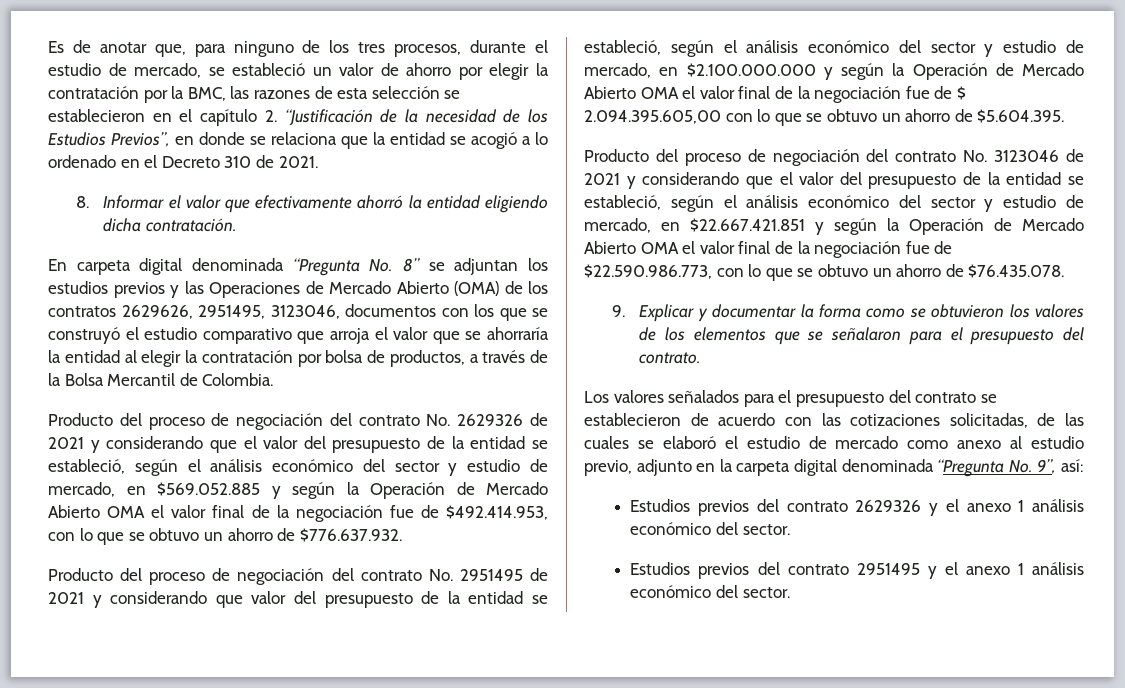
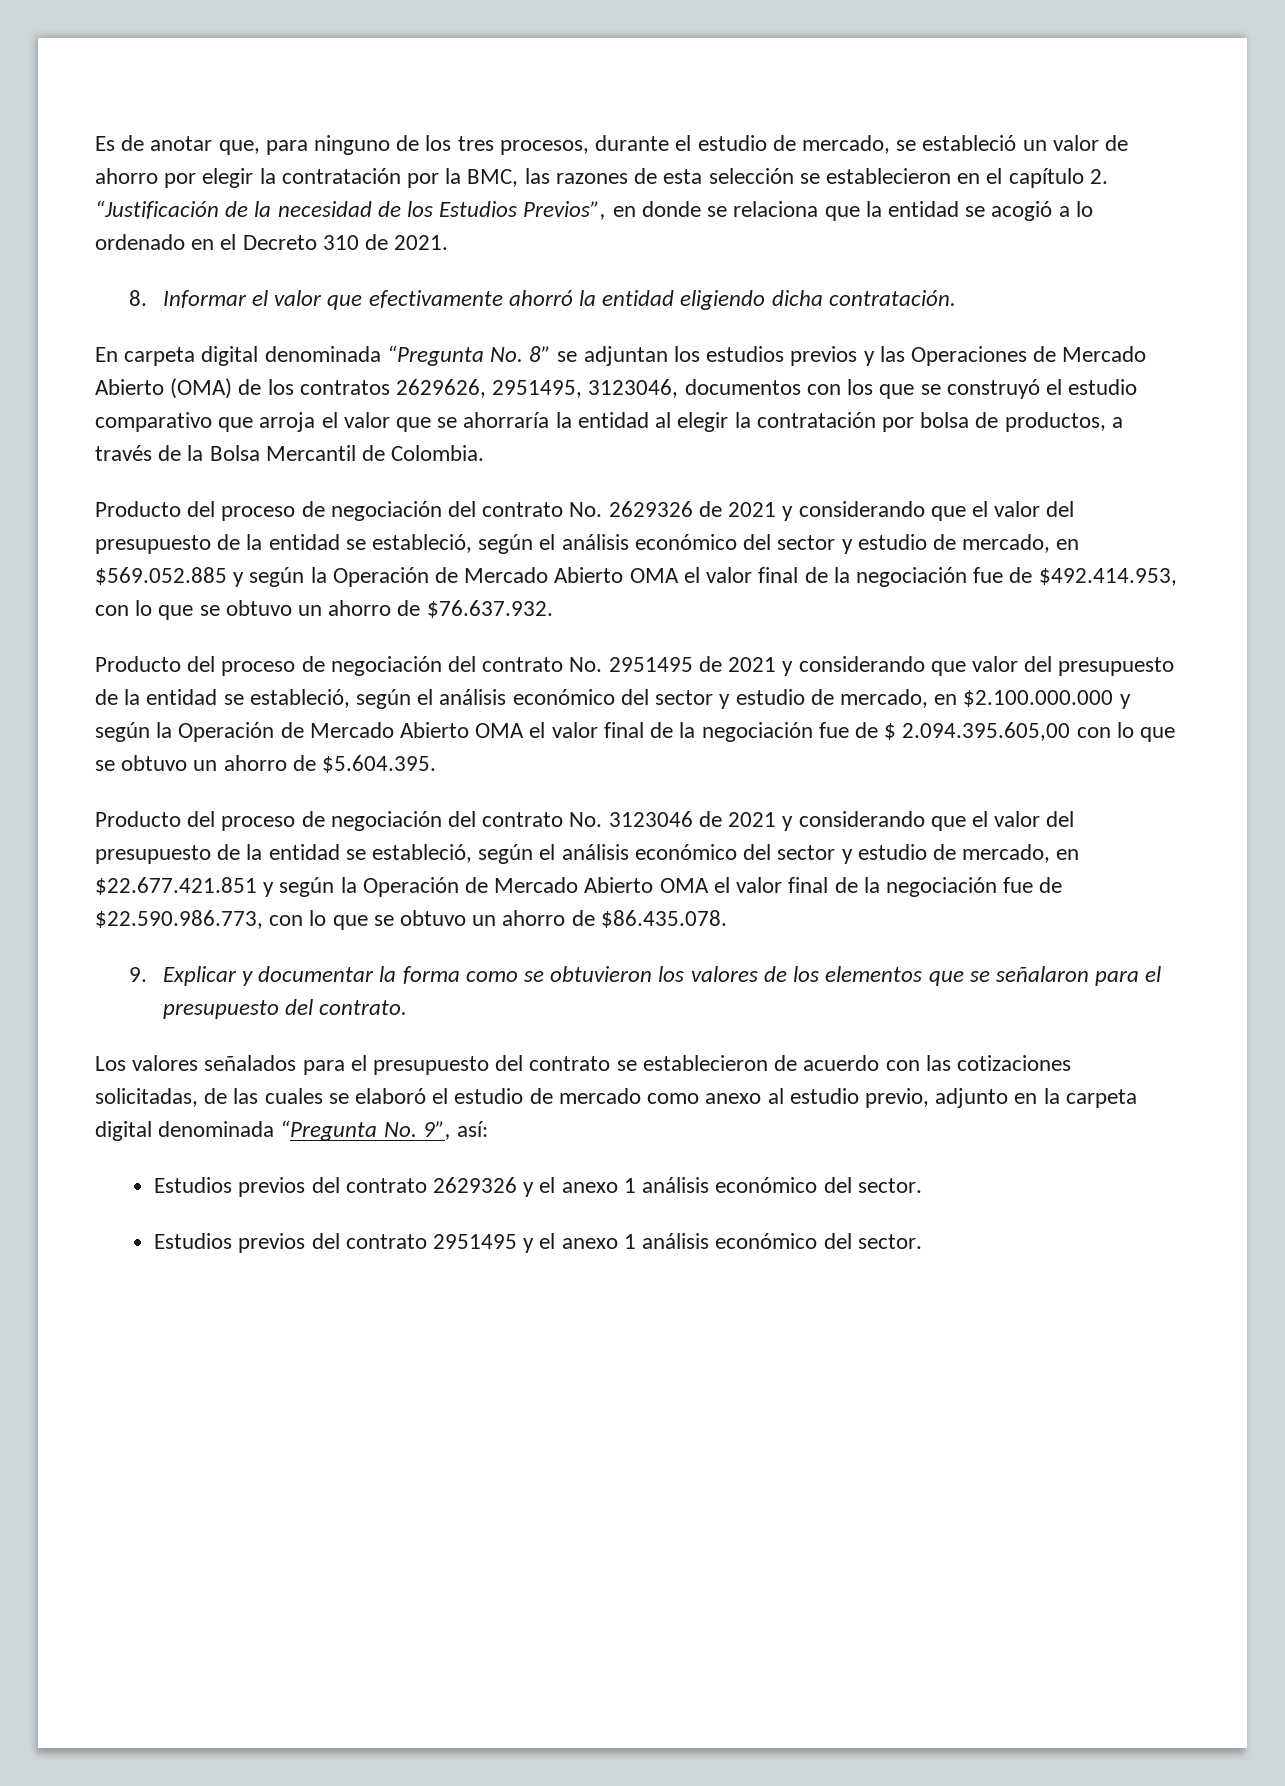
- Producto del proceso de negociación del contrato No. 2629326 de 2021 y considerando que el valor del presupuesto de la entidad se estableció, según el análisis económico del sector y estudio de mercado, en $569.052.885 y según la Operación de Mercado Abierto OMA el valor final de la negociación fue de $492.414.953, con lo que se obtuvo un ahorro de $776.637.932.
+ Producto del proceso de negociación del contrato No. 2629326 de 2021 y considerando que el valor del presupuesto de la entidad se estableció, según el análisis económico del sector y estudio de mercado, en $569.052.885 y según la Operación de Mercado Abierto OMA el valor final de la negociación fue de $492.414.953, con lo que se obtuvo un ahorro de $76.637.932.
- Producto del proceso de negociación del contrato No. 3123046 de 2021 y considerando que el valor del presupuesto de la entidad se estableció, según el análisis económico del sector y estudio de mercado, en $22.667.421.851 y según la Operación de Mercado Abierto OMA el valor final de la negociación fue de $22.590.986.773, con lo que se obtuvo un ahorro de $76.435.078.
+ Producto del proceso de negociación del contrato No. 3123046 de 2021 y considerando que el valor del presupuesto de la entidad se estableció, según el análisis económico del sector y estudio de mercado, en $22.677.421.851 y según la Operación de Mercado Abierto OMA el valor final de la negociación fue de $22.590.986.773, con lo que se obtuvo un ahorro de $86.435.078.

